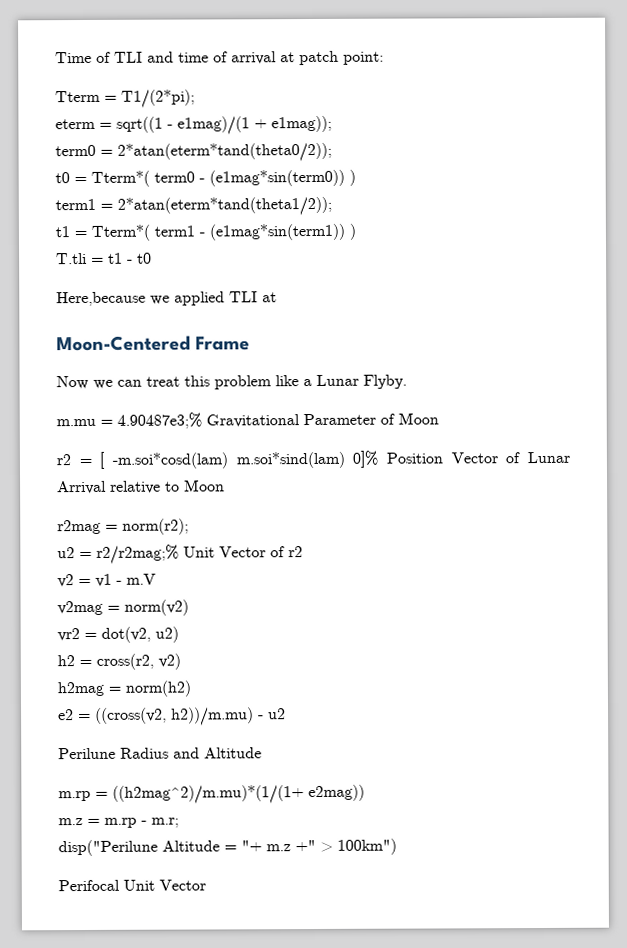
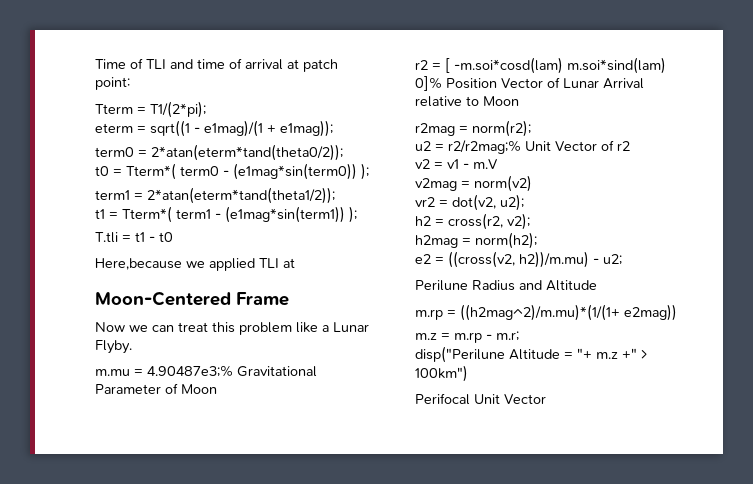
- t0 = Tterm*( term0 - (e1mag*sin(term0)) )
+ t0 = Tterm*( term0 - (e1mag*sin(term0)) );
- t1 = Tterm*( term1 - (e1mag*sin(term1)) )
+ t1 = Tterm*( term1 - (e1mag*sin(term1)) );
- vr2 = dot(v2, u2)
+ vr2 = dot(v2, u2);
- h2 = cross(r2, v2)
+ h2 = cross(r2, v2);
- h2mag = norm(h2)
+ h2mag = norm(h2);
- e2 = ((cross(v2, h2))/m.mu) - u2
+ e2 = ((cross(v2, h2))/m.mu) - u2;

